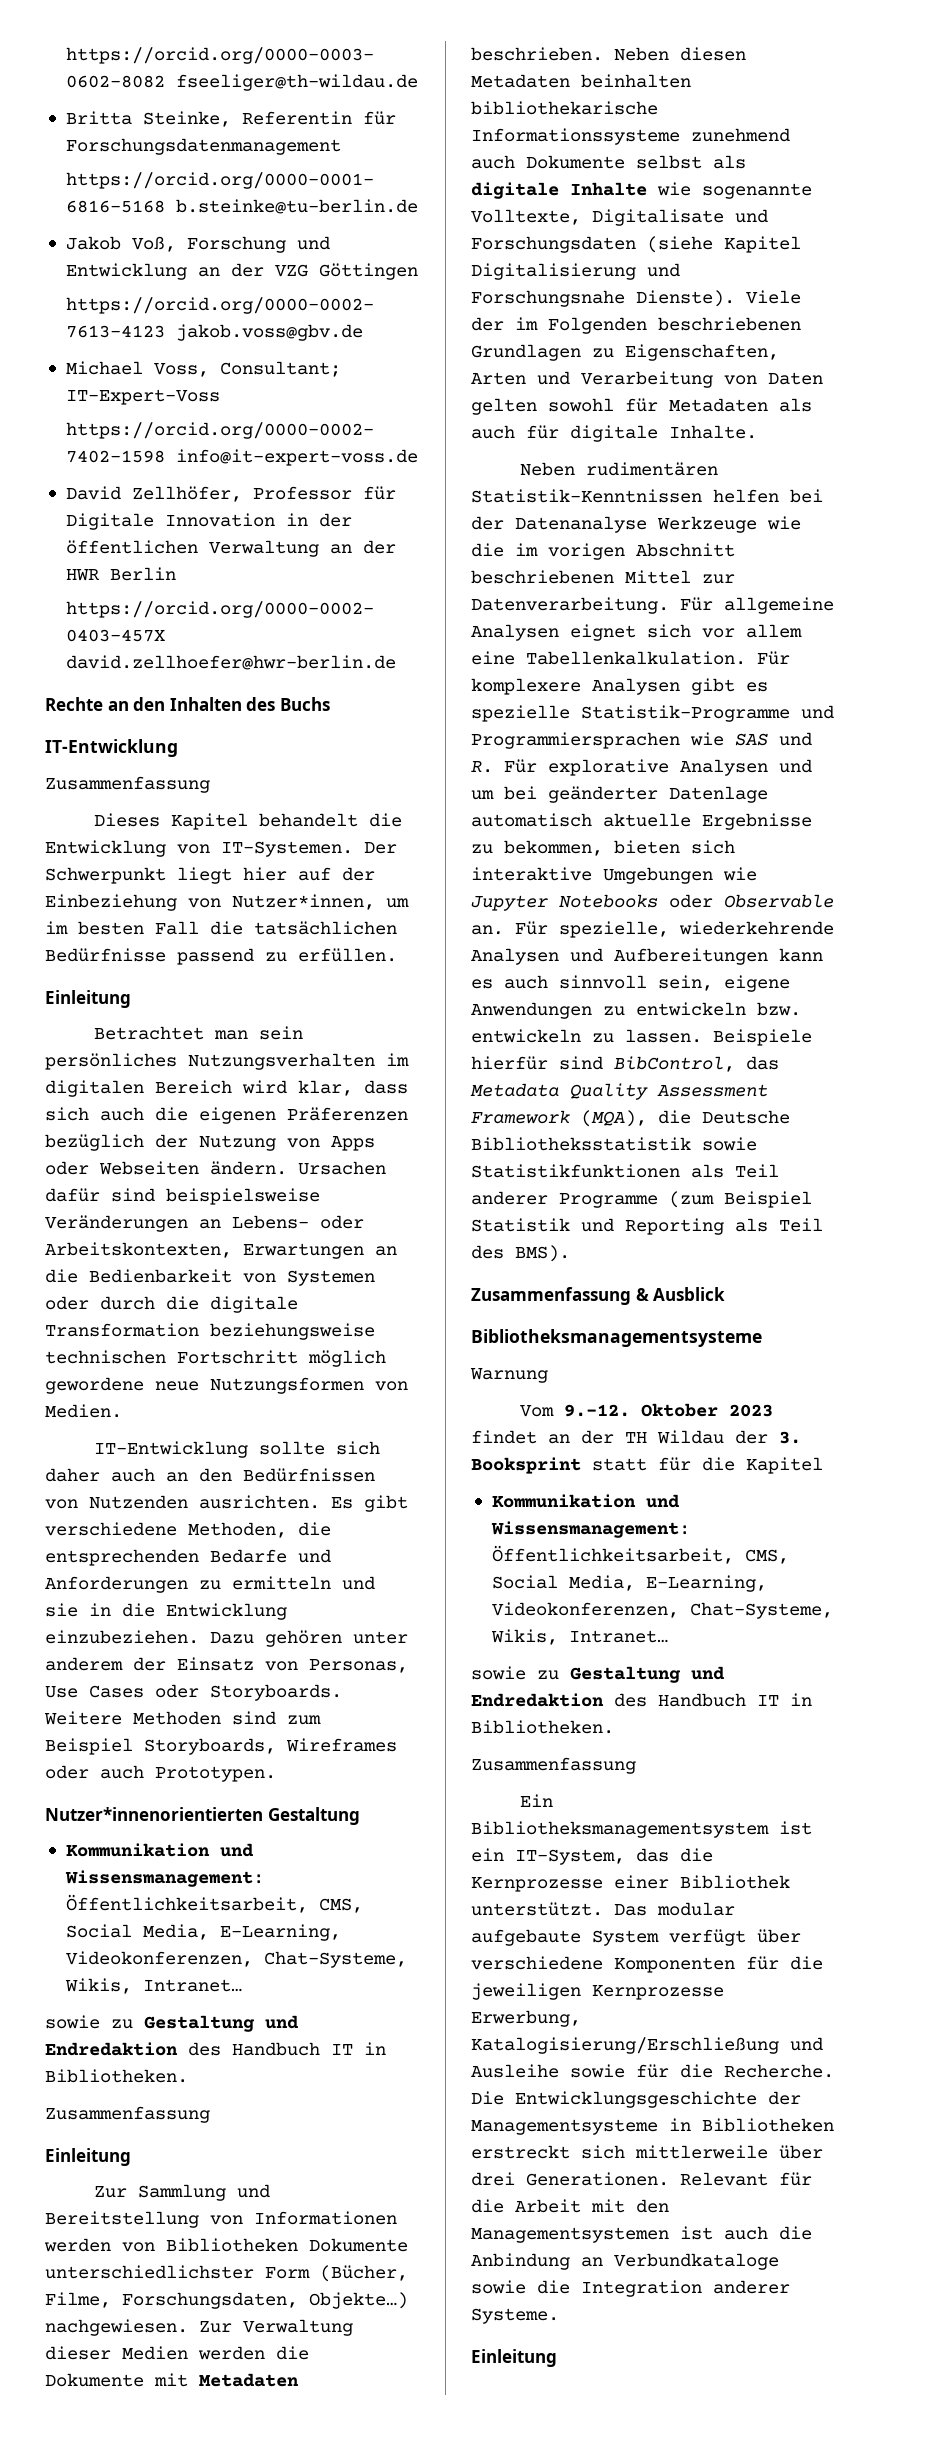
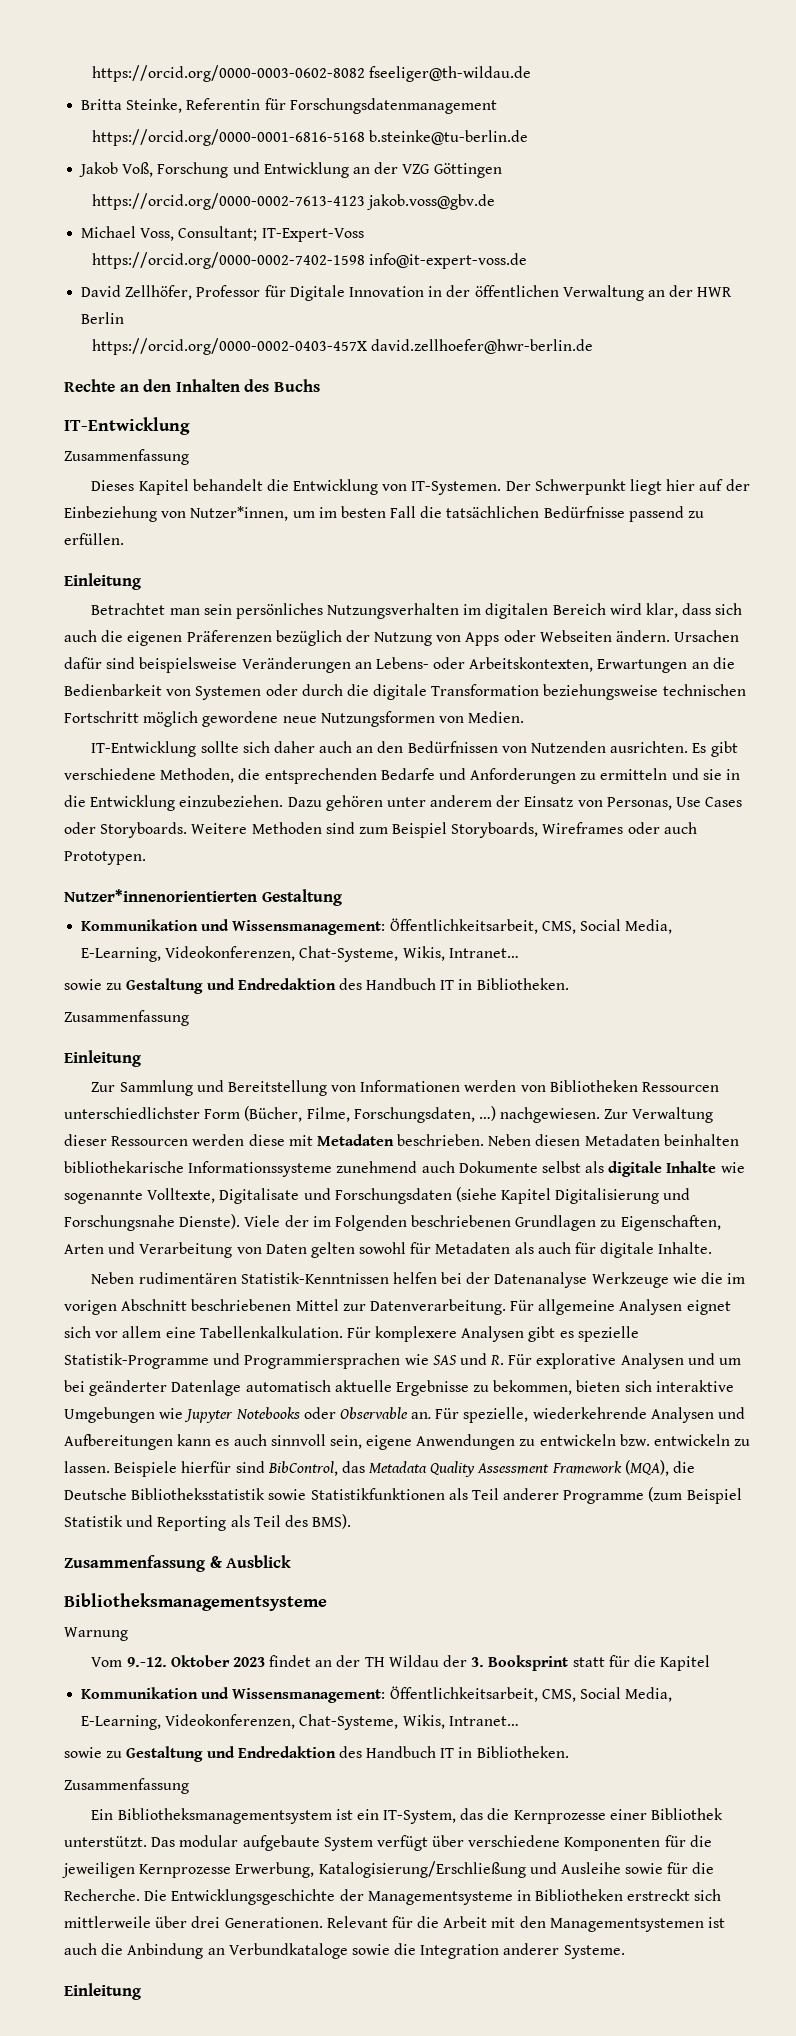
- Zur Sammlung und Bereitstellung von Informationen werden von Bibliotheken Dokumente unterschiedlichster Form (Bücher, Filme, Forschungsdaten, Objekte…) nachgewiesen.
+ Zur Sammlung und Bereitstellung von Informationen werden von Bibliotheken Ressourcen unterschiedlichster Form (Bücher, Filme, Forschungsdaten, …) nachgewiesen.
- Zur Verwaltung dieser Medien werden die Dokumente mit Metadaten beschrieben.
+ Zur Verwaltung dieser Ressourcen werden diese mit Metadaten beschrieben.

